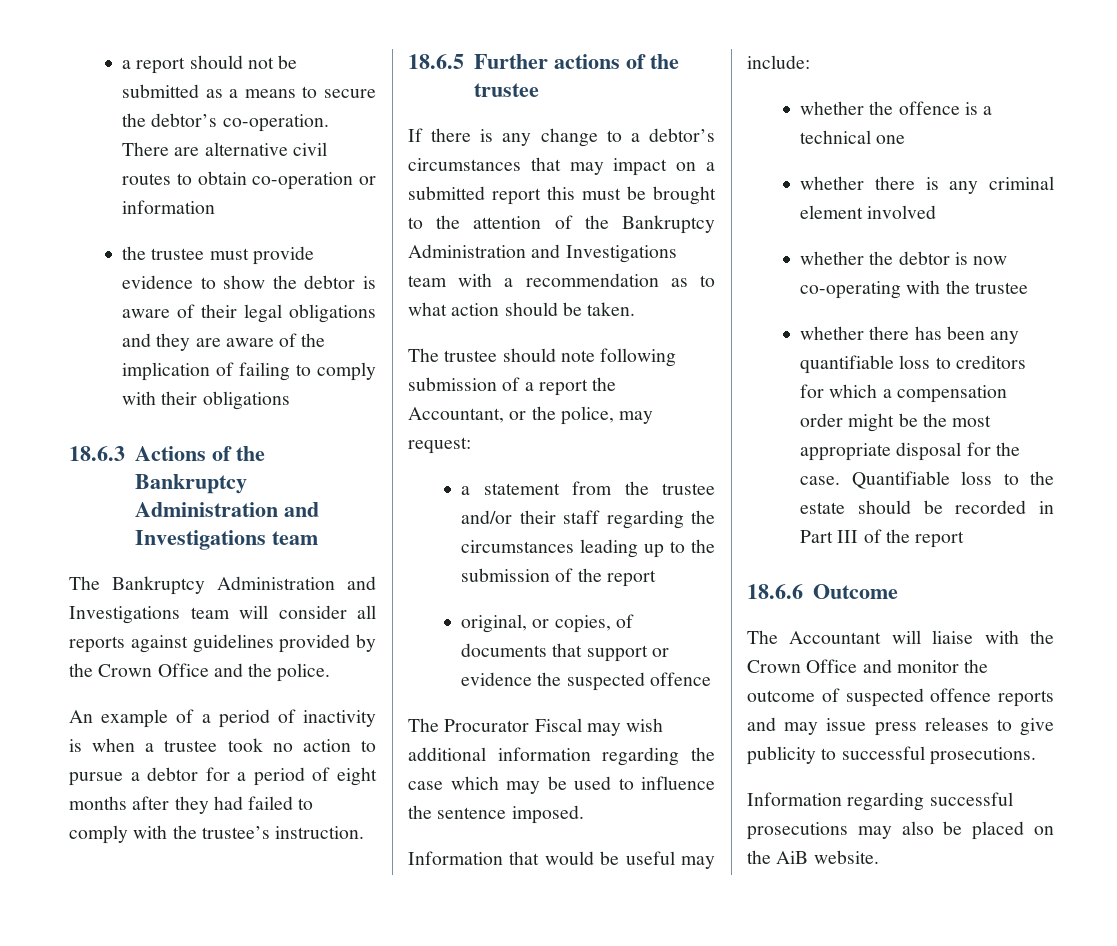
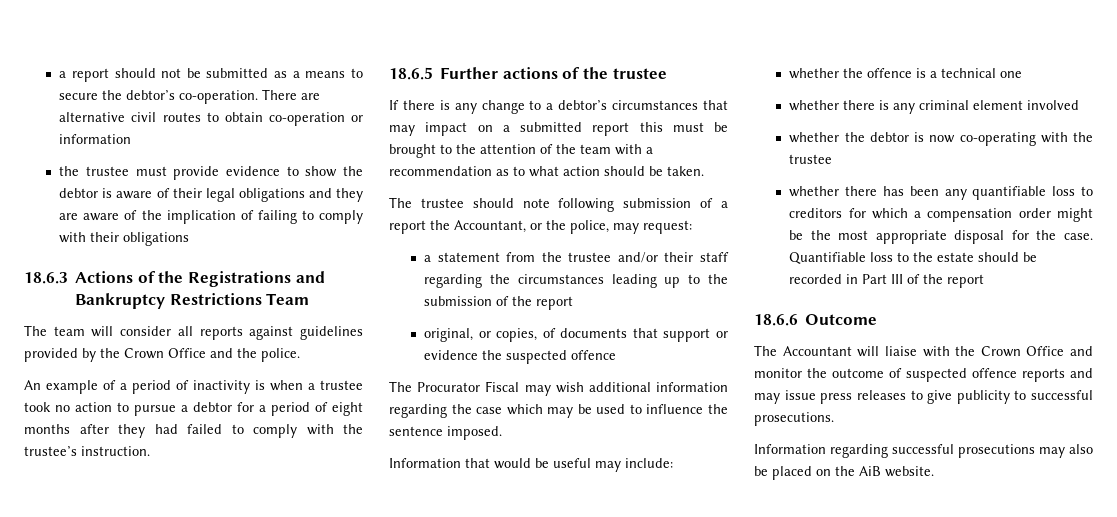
- 18.6.3 Actions of the Bankruptcy Administration and Investigations team
- The Bankruptcy Administration and Investigations team will consider all reports against guidelines provided by the Crown Office and the police.
+ 18.6.3 Actions of the Registrations and Bankruptcy Restrictions Team
+ The team will consider all reports against guidelines provided by the Crown Office and the police.
- If there is any change to a debtor’s circumstances that may impact on a submitted report this must be brought to the attention of the Bankruptcy Administration and Investigations team with a recommendation as to what action should be taken.
+ If there is any change to a debtor’s circumstances that may impact on a submitted report this must be brought to the attention of the team with a recommendation as to what action should be taken.

